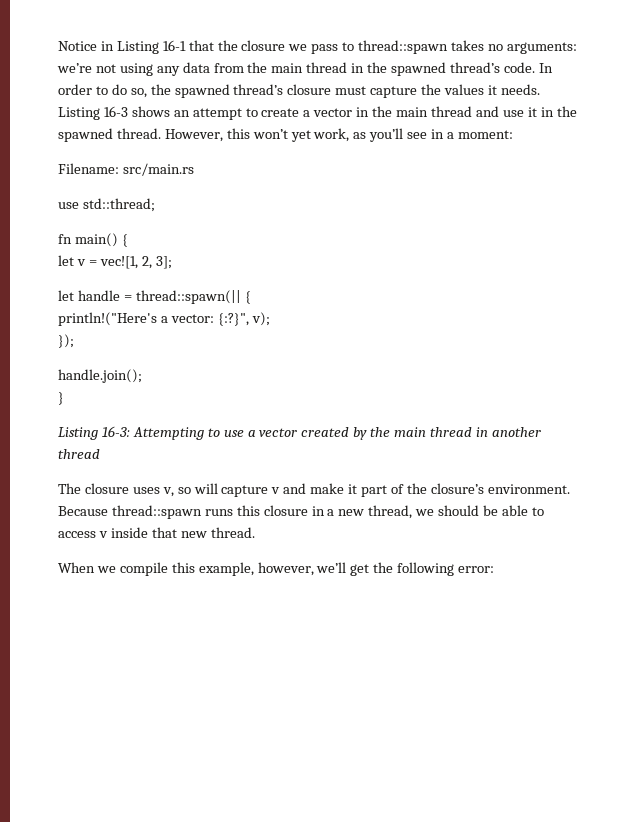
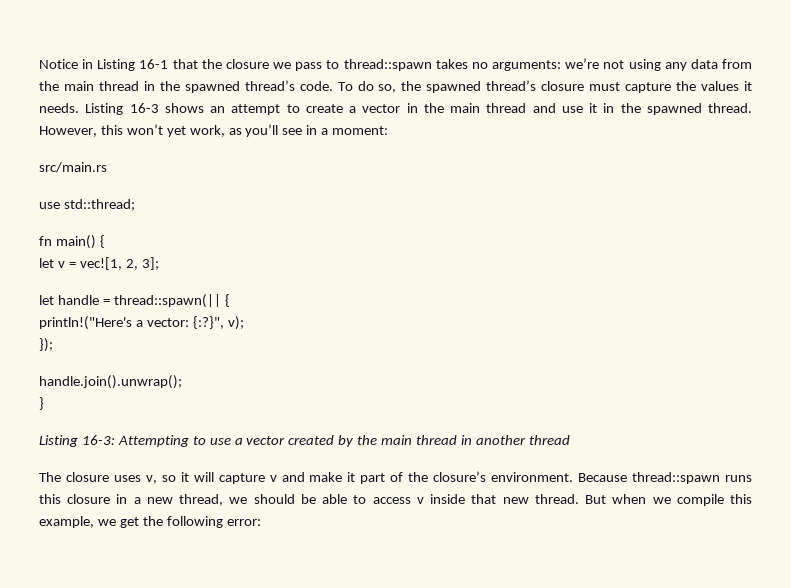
- In order to do so, the spawned thread’s closure must capture the values it needs.
+ To do so, the spawned thread’s closure must capture the values it needs.
- Filename: src/main.rs
+ src/main.rs
- handle.join();
+ handle.join().unwrap();
- The closure uses v, so will capture v and make it part of the closure’s environment.
+ The closure uses v, so it will capture v and make it part of the closure’s environment.
- Because thread::spawn runs this closure in a new thread, we should be able to access v inside that new thread.
- When we compile this example, however, we’ll get the following error:
+ Because thread::spawn runs this closure in a new thread, we should be able to access v inside that new thread. But when we compile this example, we get the following error:

